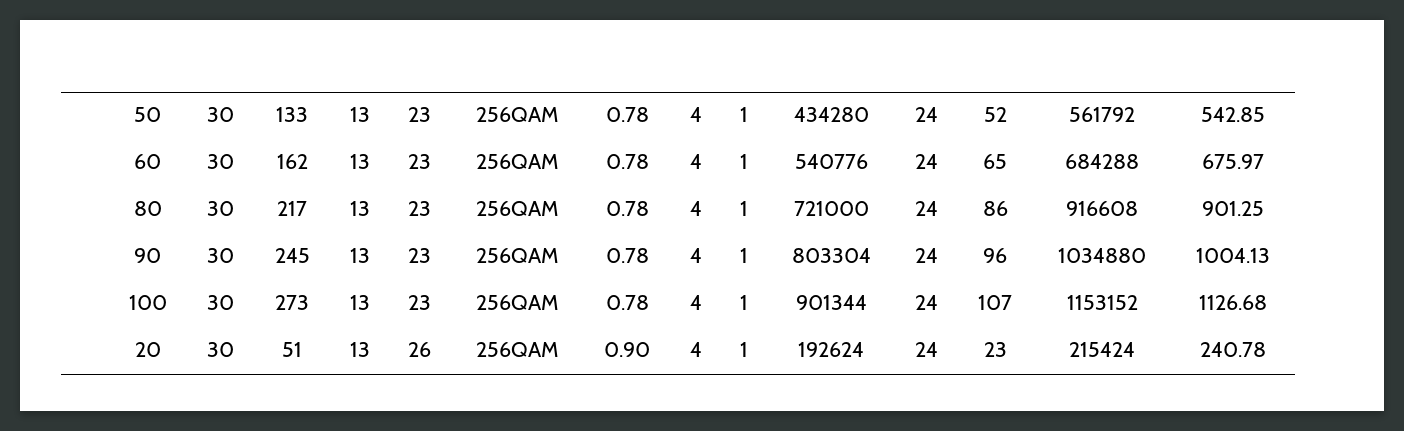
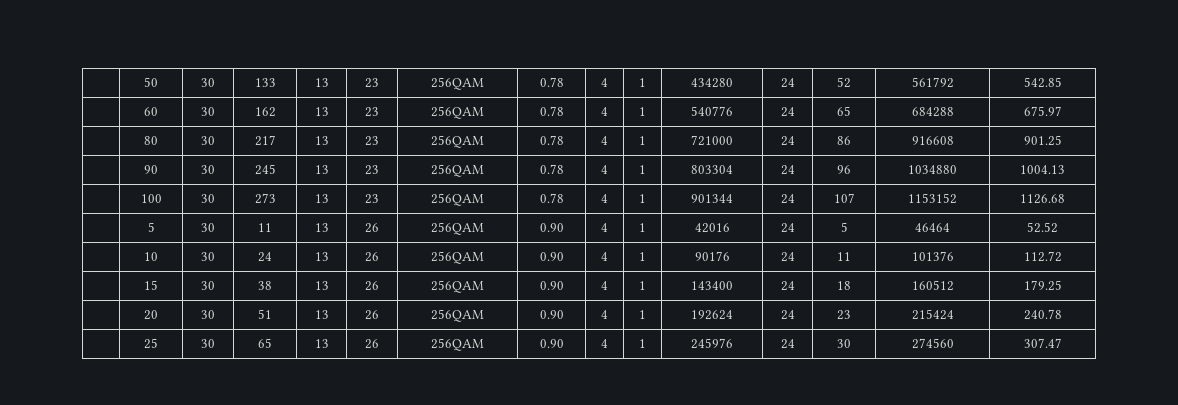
+ | 5 | 30 | 11 | 13 | 26 | 256QAM | 0.90 | 4 | 1 | 42016 | 24 | 5 | 46464 | 52.52
+ | 10 | 30 | 24 | 13 | 26 | 256QAM | 0.90 | 4 | 1 | 90176 | 24 | 11 | 101376 | 112.72
+ | 15 | 30 | 38 | 13 | 26 | 256QAM | 0.90 | 4 | 1 | 143400 | 24 | 18 | 160512 | 179.25
+ | 25 | 30 | 65 | 13 | 26 | 256QAM | 0.90 | 4 | 1 | 245976 | 24 | 30 | 274560 | 307.47

